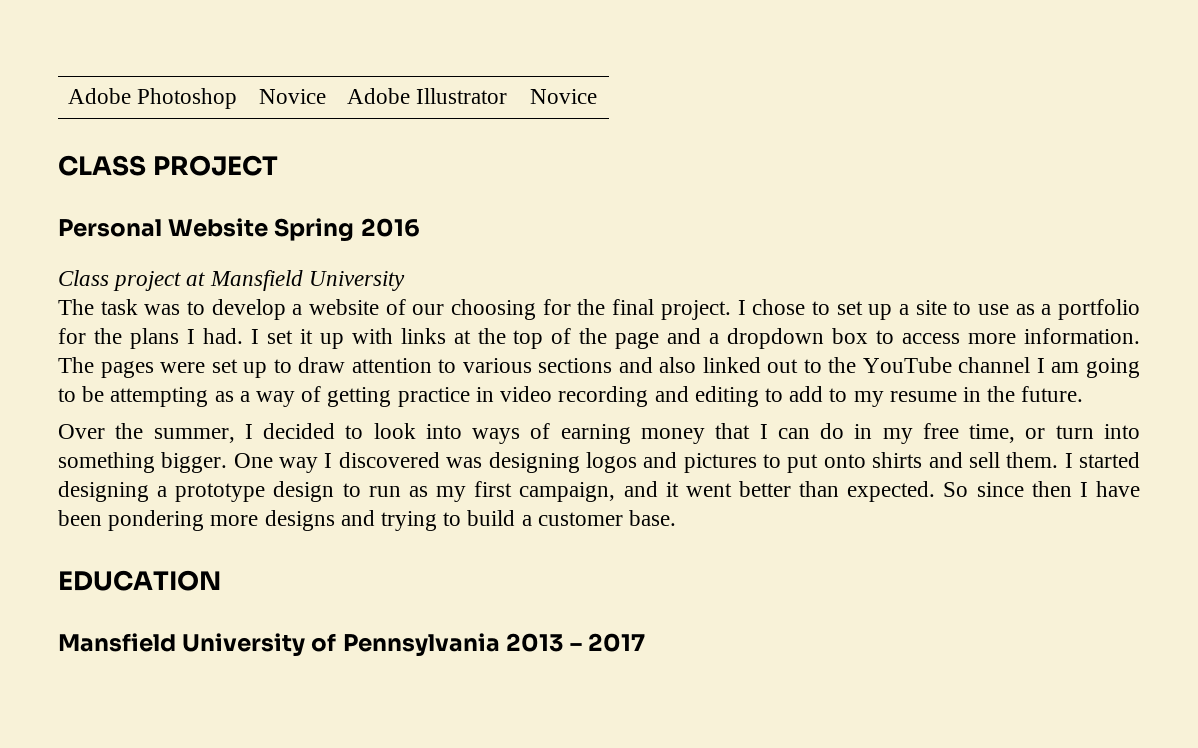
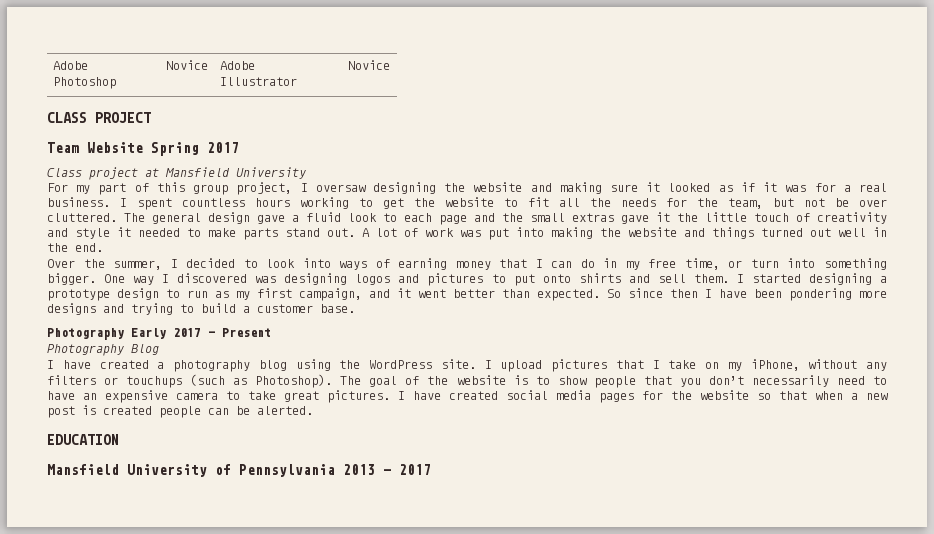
- Personal Website Spring 2016
+ Team Website Spring 2017
- The task was to develop a website of our choosing for the final project. I chose to set up a site to use as a portfolio for the plans I had. I set it up with links at the top of the page and a dropdown box to access more information. The pages were set up to draw attention to various sections and also linked out to the YouTube channel I am going to be attempting as a way of getting practice in video recording and editing to add to my resume in the future.
+ For my part of this group project, I oversaw designing the website and making sure it looked as if it was for a real business. I spent countless hours working to get the website to fit all the needs for the team, but not be over cluttered. The general design gave a fluid look to each page and the small extras gave it the little touch of creativity and style it needed to make parts stand out. A lot of work was put into making the website and things turned out well in the end.
+ Photography Early 2017 - Present
+ Photography Blog
+ I have created a photography blog using the WordPress site. I upload pictures that I take on my iPhone, without any filters or touchups (such as Photoshop). The goal of the website is to show people that you don’t necessarily need to have an expensive camera to take great pictures. I have created social media pages for the website so that when a new post is created people can be alerted.

